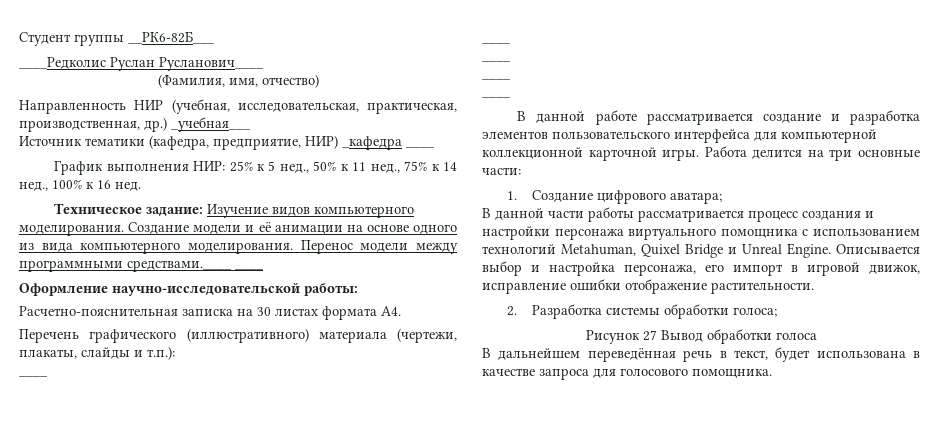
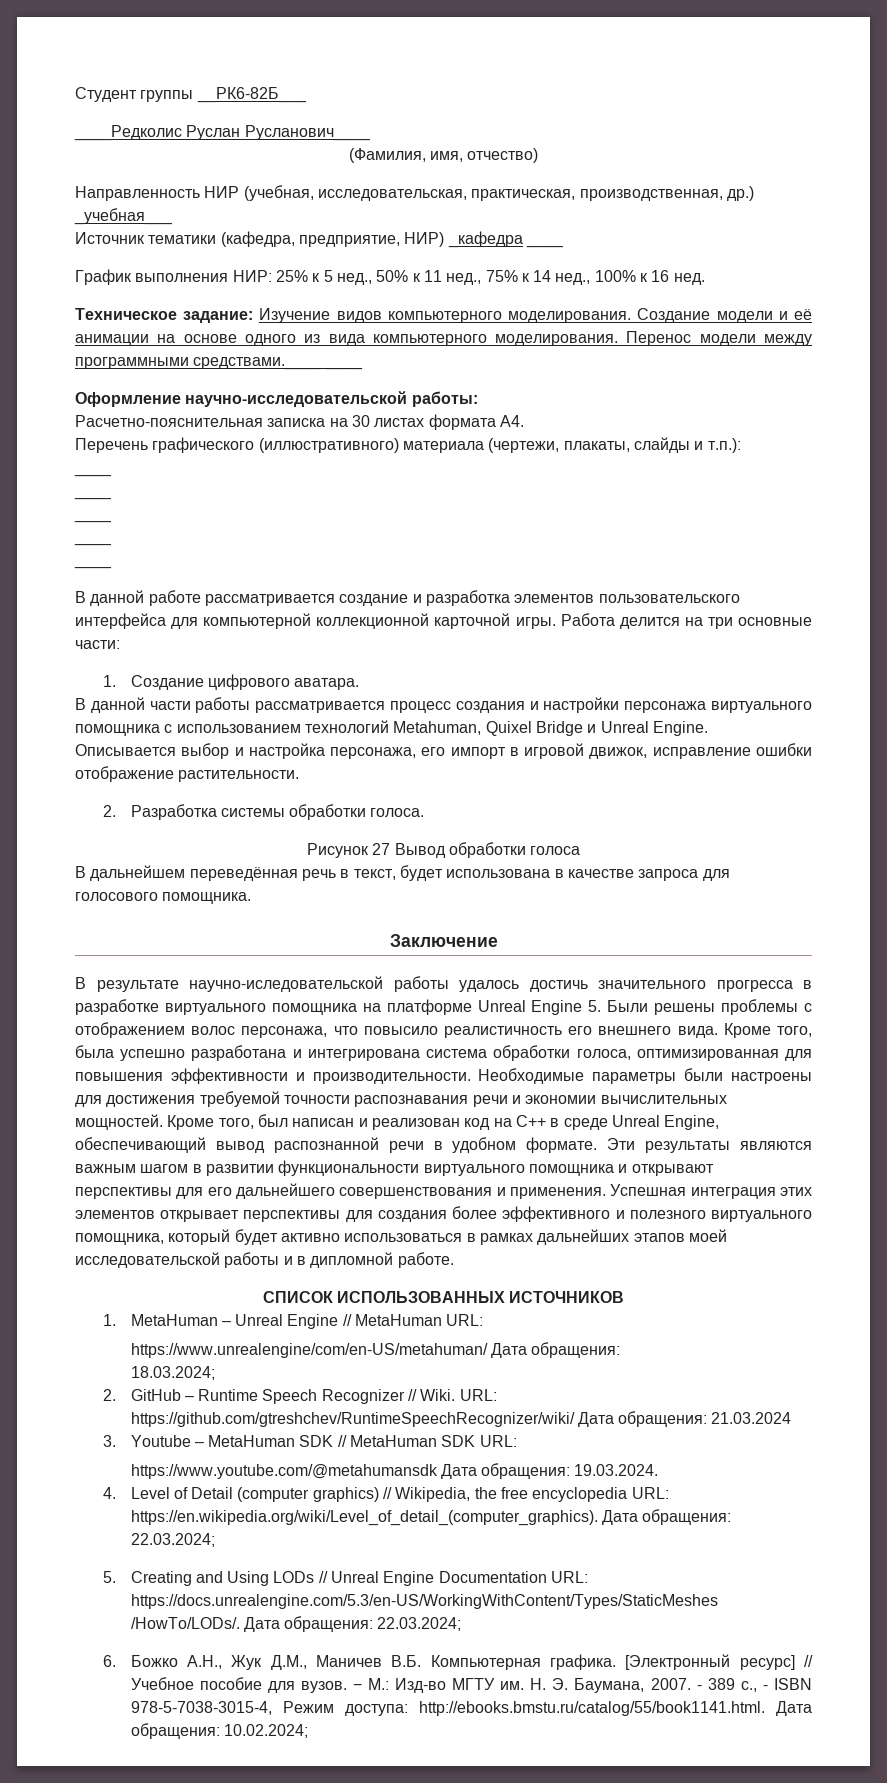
- 1. Cоздание цифрового аватара;
+ 1. Cоздание цифрового аватара.
- 2. Разработка системы обработки голоса;
+ 2. Разработка системы обработки голоса.
+ Заключение
+ В результате научно-иследовательской работы удалось достичь значительного прогресса в разработке виртуального помощника на платформе Unreal Engine 5. Были решены проблемы с отображением волос персонажа, что повысило реалистичность его внешнего вида. Кроме того, была успешно разработана и интегрирована система обработки голоса, оптимизированная для повышения эффективности и производительности. Необходимые параметры были настроены для достижения требуемой точности распознавания речи и экономии вычислительных мощностей. Кроме того, был написан и реализован код на C++ в среде Unreal Engine, обеспечивающий вывод распознанной речи в удобном формате. Эти результаты являются важным шагом в развитии функциональности виртуального помощника и открывают перспективы для его дальнейшего совершенствования и применения. Успешная интеграция этих элементов открывает перспективы для создания более эффективного и полезного виртуального помощника, который будет активно использоваться в рамках дальнейших этапов моей исследовательской работы и в дипломной работе.
+ СПИСОК ИСПОЛЬЗОВАННЫХ ИСТОЧНИКОВ
+ 1. MetaHuman – Unreal Engine // MetaHuman URL:
+ https://www.unrealengine/com/en-US/metahuman/ Дата обращения:
+ 18.03.2024;
+ 2. GitHub – Runtime Speech Recognizer // Wiki. URL: https://github.com/gtreshchev/RuntimeSpeechRecognizer/wiki/ Дата обращения: 21.03.2024
+ 3. Youtube – MetaHuman SDK // MetaHuman SDK URL:
+ https://www.youtube.com/@metahumansdk Дата обращения: 19.03.2024.
+ 4. Level of Detail (computer graphics) // Wikipedia, the free encyclopedia URL: https://en.wikipedia.org/wiki/Level_of_detail_(computer_graphics). Дата обращения: 22.03.2024;
+ 5. Creating and Using LODs // Unreal Engine Documentation URL: https://docs.unrealengine.com/5.3/en-US/WorkingWithContent/Types/StaticMeshes /HowTo/LODs/. Дата обращения: 22.03.2024;
+ 6. Божко А.Н., Жук Д.М., Маничев В.Б. Компьютерная графика. [Электронный ресурс] // Учебное пособие для вузов. − М.: Изд-во МГТУ им. Н. Э. Баумана, 2007. - 389 с., - ISBN 978-5-7038-3015-4, Режим доступа: http://ebooks.bmstu.ru/catalog/55/book1141.html. Дата обращения: 10.02.2024;

